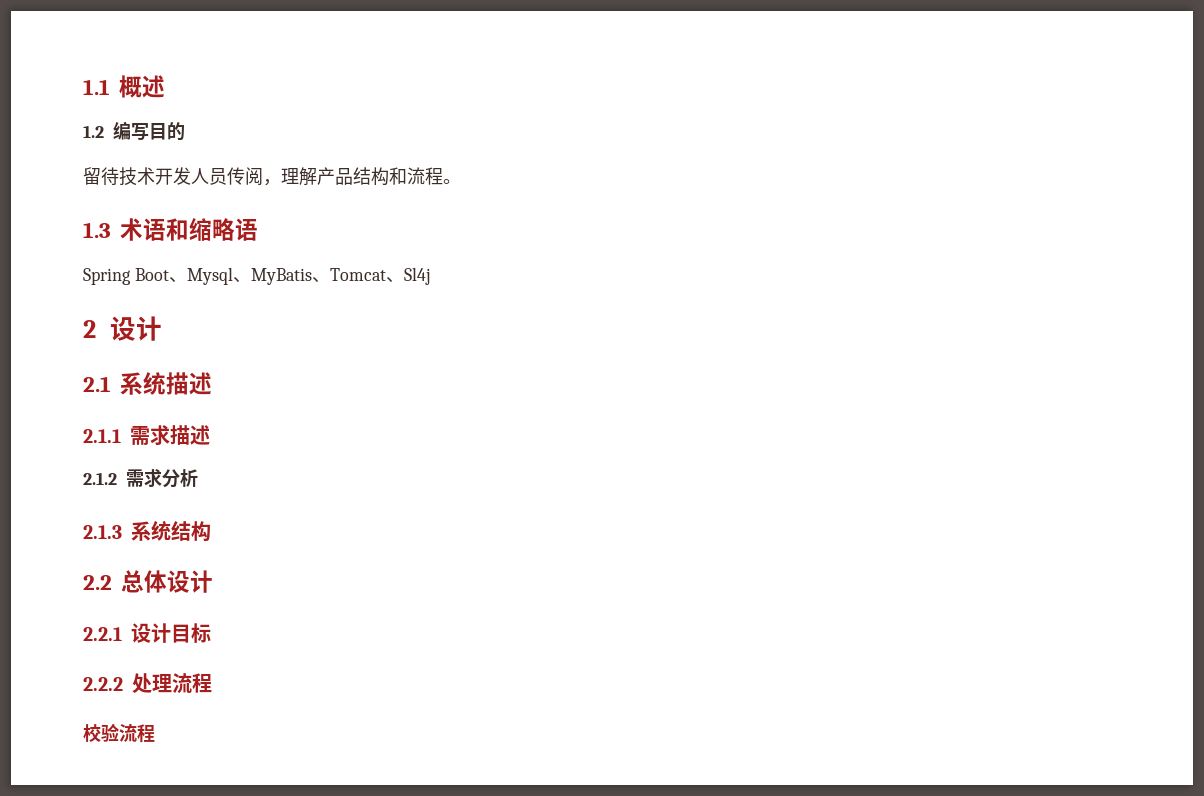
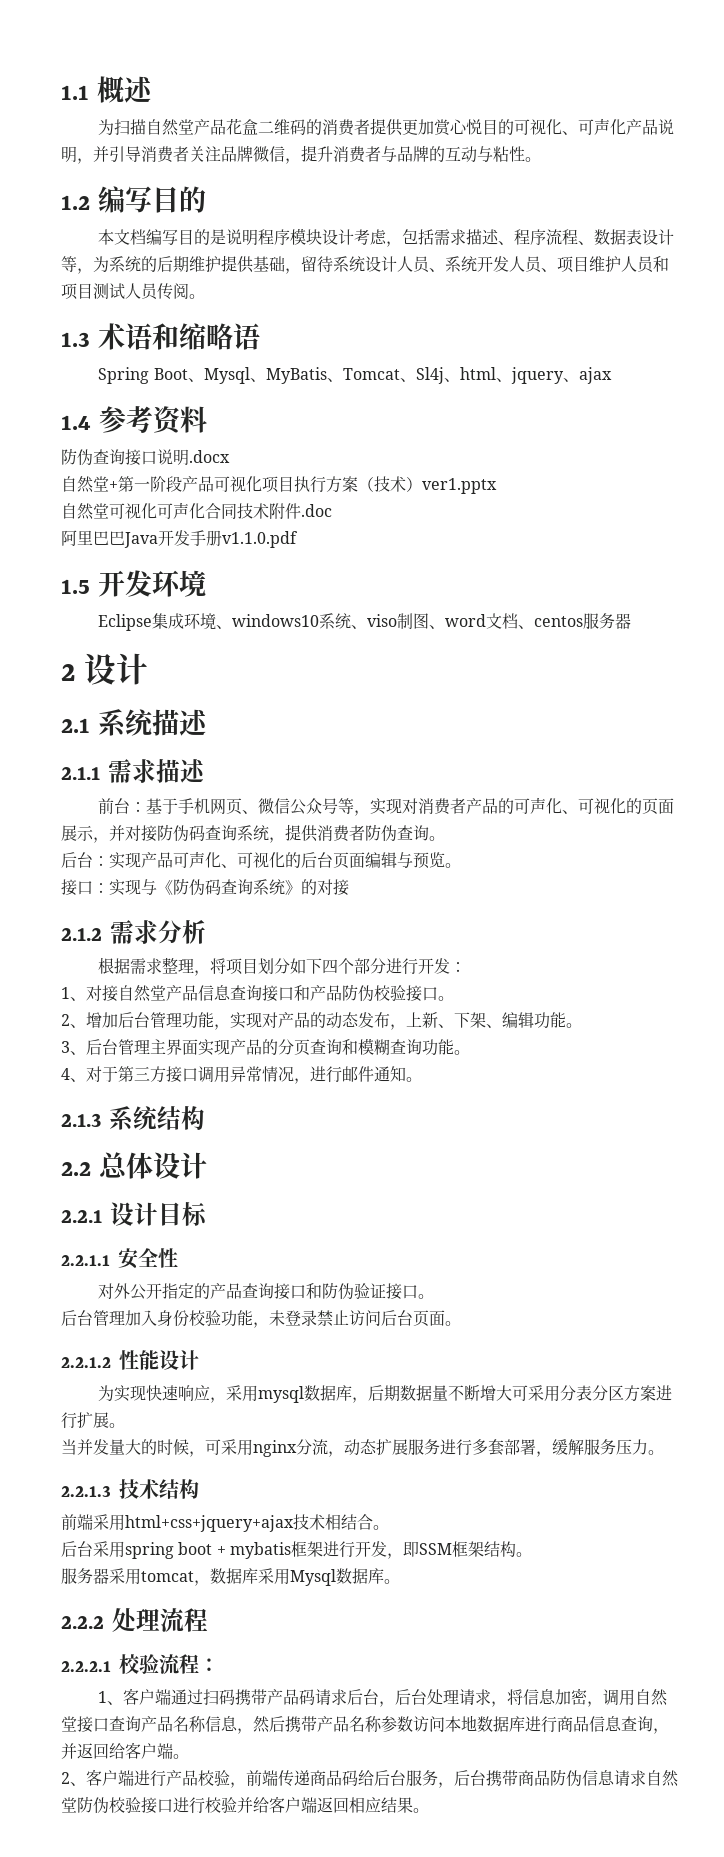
+ 为扫描自然堂产品花盒二维码的消费者提供更加赏心悦目的可视化、可声化产品说明，并引导消费者关注品牌微信，提升消费者与品牌的互动与粘性。
  1.2编写目的
- 留待技术开发人员传阅，理解产品结构和流程。
+ 本文档编写目的是说明程序模块设计考虑，包括需求描述、程序流程、数据表设计等，为系统的后期维护提供基础，留待系统设计人员、系统开发人员、项目维护人员和项目测试人员传阅。
- Spring Boot、Mysql、MyBatis、Tomcat、Sl4j
+ Spring Boot、Mysql、MyBatis、Tomcat、Sl4j、html、jquery、ajax
+ 1.4参考资料
+ 防伪查询接口说明.docx
+ 自然堂+第一阶段产品可视化项目执行方案（技术）ver1.pptx
+ 自然堂可视化可声化合同技术附件.doc
+ 阿里巴巴Java开发手册v1.1.0.pdf
+ 1.5开发环境
+ Eclipse集成环境、windows10系统、viso制图、word文档、centos服务器
+ 前台：基于手机网页、微信公众号等，实现对消费者产品的可声化、可视化的页面展示，并对接防伪码查询系统，提供消费者防伪查询。
+ 后台：实现产品可声化、可视化的后台页面编辑与预览。
+ 接口：实现与《防伪码查询系统》的对接
  2.1.2需求分析
+ 根据需求整理，将项目划分如下四个部分进行开发：
+ 1、对接自然堂产品信息查询接口和产品防伪校验接口。
+ 2、增加后台管理功能，实现对产品的动态发布，上新、下架、编辑功能。
+ 3、后台管理主界面实现产品的分页查询和模糊查询功能。
+ 4、对于第三方接口调用异常情况，进行邮件通知。
+ 2.2.1.1安全性
+ 对外公开指定的产品查询接口和防伪验证接口。
+ 后台管理加入身份校验功能，未登录禁止访问后台页面。
+ 2.2.1.2性能设计
+ 为实现快速响应，采用mysql数据库，后期数据量不断增大可采用分表分区方案进行扩展。
+ 当并发量大的时候，可采用nginx分流，动态扩展服务进行多套部署，缓解服务压力。
+ 2.2.1.3技术结构
+ 前端采用html+css+jquery+ajax技术相结合。
+ 后台采用spring boot + mybatis框架进行开发，即SSM框架结构。
+ 服务器采用tomcat，数据库采用Mysql数据库。
- 校验流程
+ 2.2.2.1校验流程：
+ 1、客户端通过扫码携带产品码请求后台，后台处理请求，将信息加密，调用自然堂接口查询产品名称信息，然后携带产品名称参数访问本地数据库进行商品信息查询，并返回给客户端。
+ 2、客户端进行产品校验，前端传递商品码给后台服务，后台携带商品防伪信息请求自然堂防伪校验接口进行校验并给客户端返回相应结果。

